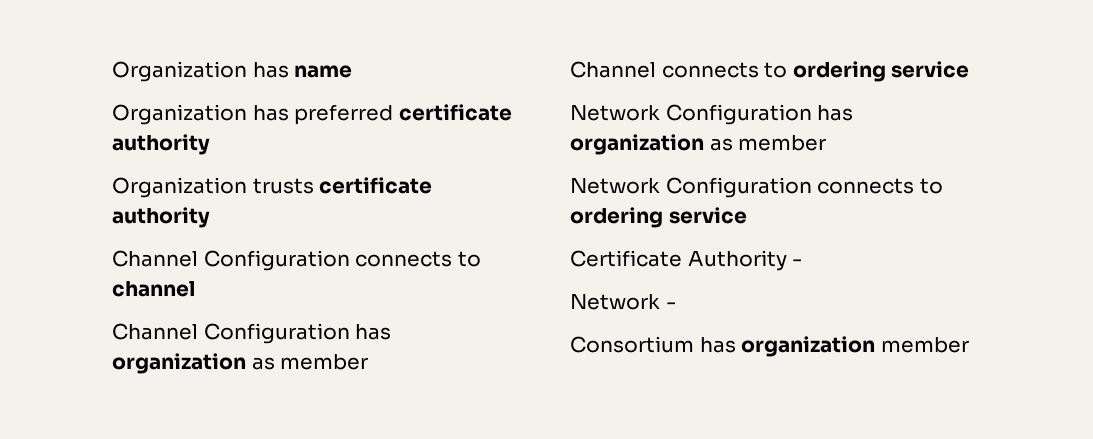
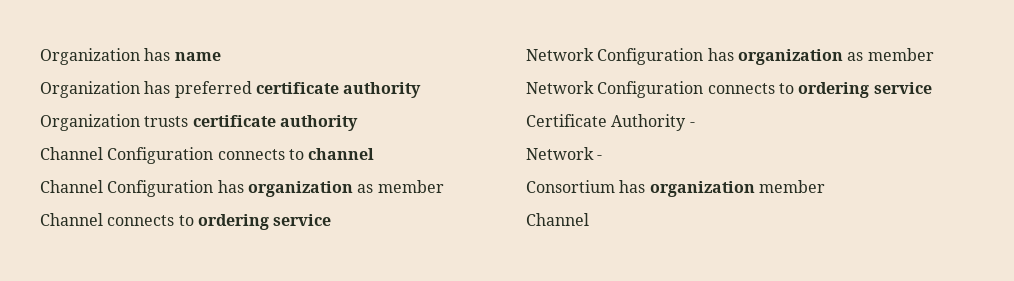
  Consortium has organization member
+ Channel

